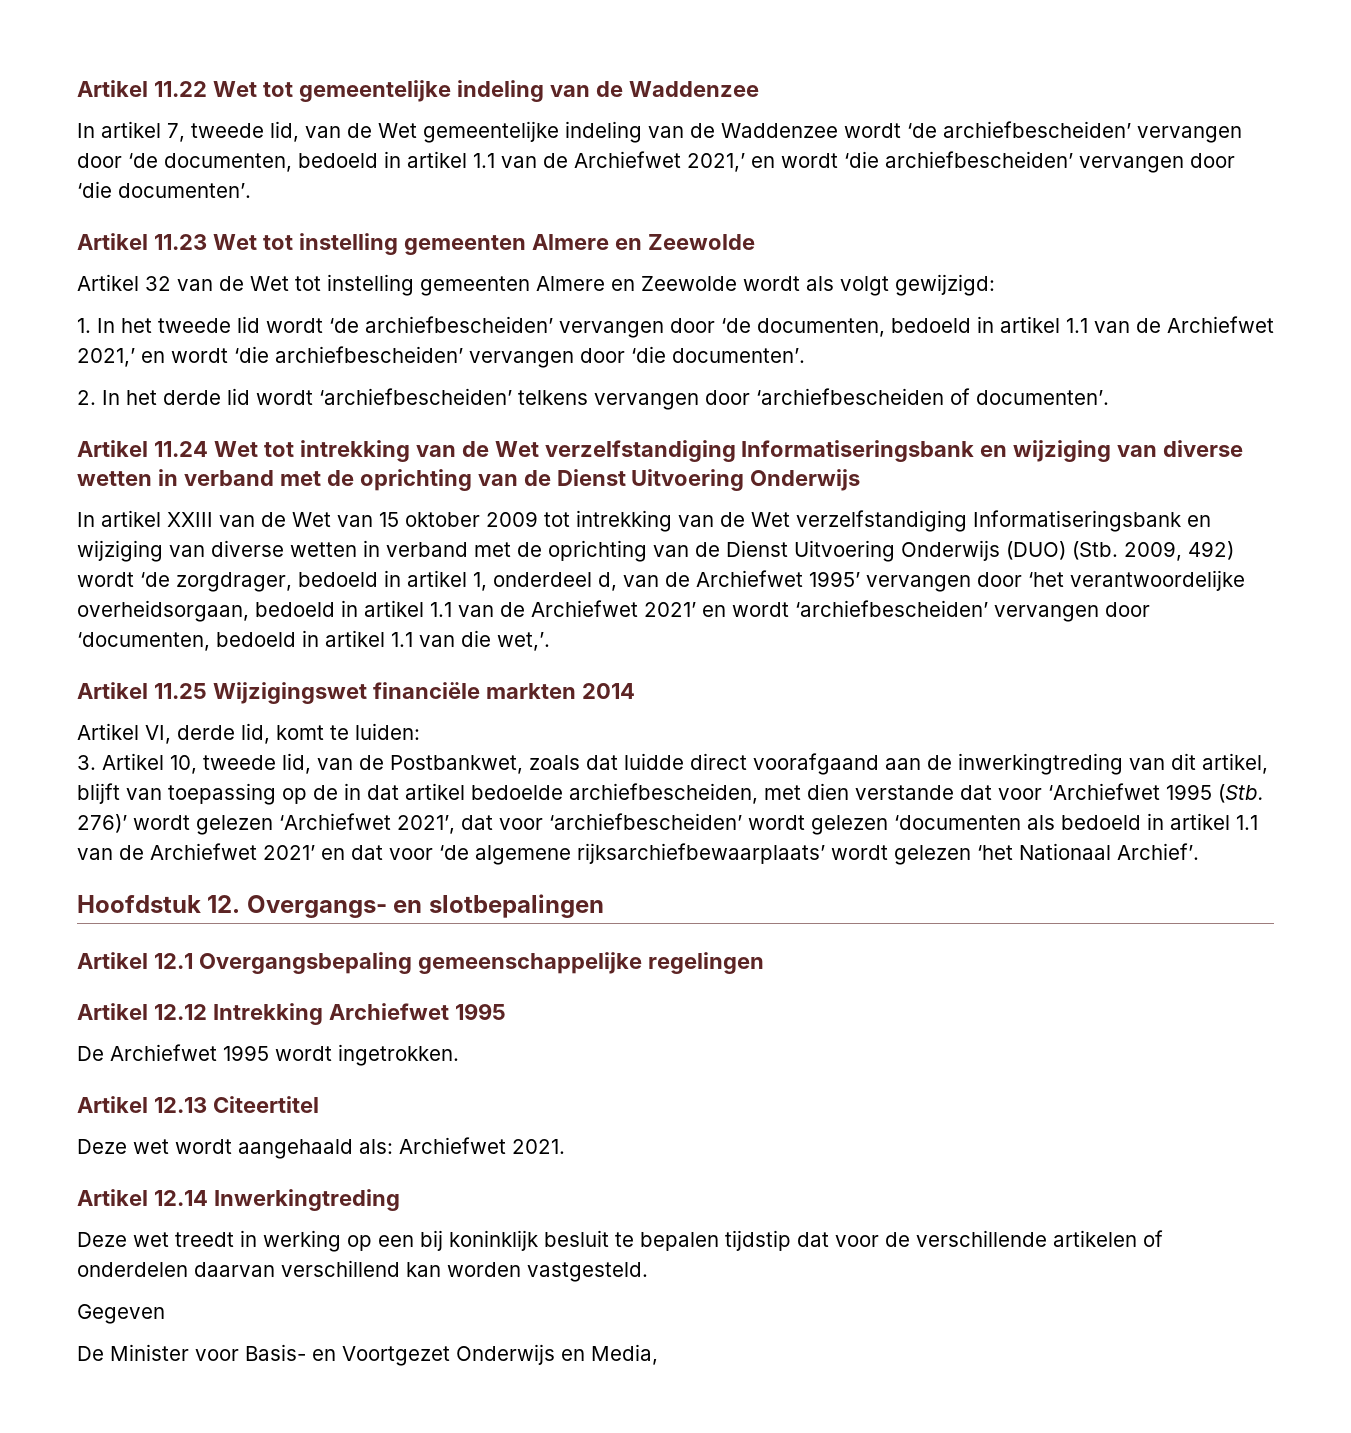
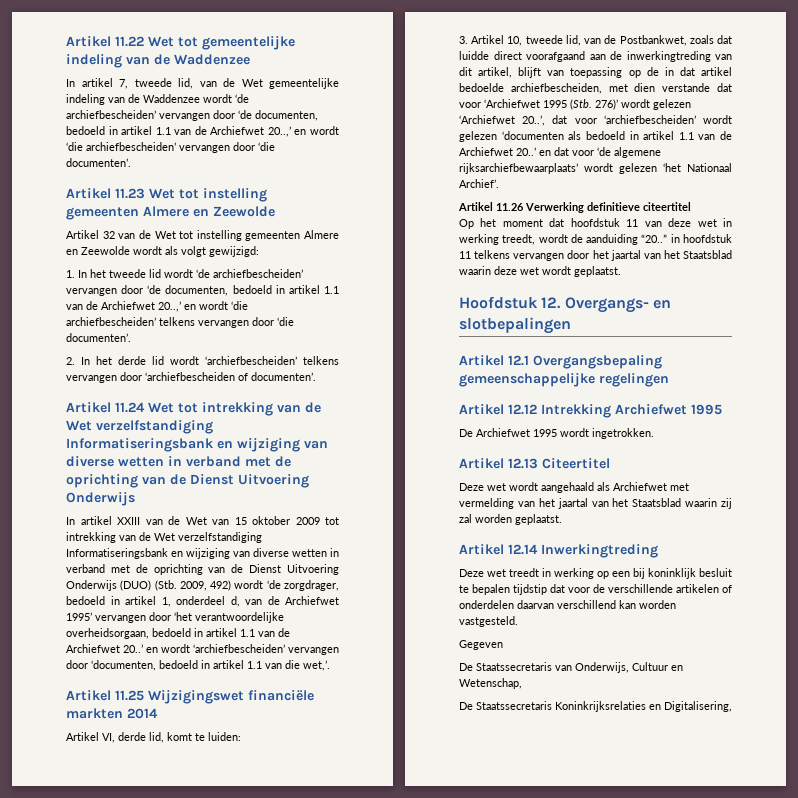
- In artikel 7, tweede lid, van de Wet gemeentelijke indeling van de Waddenzee wordt ‘de archiefbescheiden’ vervangen door ‘de documenten, bedoeld in artikel 1.1 van de Archiefwet 2021,’ en wordt ‘die archiefbescheiden’ vervangen door ‘die documenten’.
+ In artikel 7, tweede lid, van de Wet gemeentelijke indeling van de Waddenzee wordt ‘de archiefbescheiden’ vervangen door ‘de documenten, bedoeld in artikel 1.1 van de Archiefwet 20..,’ en wordt ‘die archiefbescheiden’ vervangen door ‘die documenten’.
- 1. In het tweede lid wordt ‘de archiefbescheiden’ vervangen door ‘de documenten, bedoeld in artikel 1.1 van de Archiefwet 2021,’ en wordt ‘die archiefbescheiden’ vervangen door ‘die documenten’.
+ 1. In het tweede lid wordt ‘de archiefbescheiden’ vervangen door ‘de documenten, bedoeld in artikel 1.1 van de Archiefwet 20..,’ en wordt ‘die archiefbescheiden’ telkens vervangen door ‘die documenten’.
- In artikel XXIII van de Wet van 15 oktober 2009 tot intrekking van de Wet verzelfstandiging Informatiseringsbank en wijziging van diverse wetten in verband met de oprichting van de Dienst Uitvoering Onderwijs (DUO) (Stb. 2009, 492) wordt ‘de zorgdrager, bedoeld in artikel 1, onderdeel d, van de Archiefwet 1995’ vervangen door ‘het verantwoordelijke overheidsorgaan, bedoeld in artikel 1.1 van de Archiefwet 2021’ en wordt ‘archiefbescheiden’ vervangen door ‘documenten, bedoeld in artikel 1.1 van die wet,’.
+ In artikel XXIII van de Wet van 15 oktober 2009 tot intrekking van de Wet verzelfstandiging Informatiseringsbank en wijziging van diverse wetten in verband met de oprichting van de Dienst Uitvoering Onderwijs (DUO) (Stb. 2009, 492) wordt ‘de zorgdrager, bedoeld in artikel 1, onderdeel d, van de Archiefwet 1995’ vervangen door ‘het verantwoordelijke overheidsorgaan, bedoeld in artikel 1.1 van de Archiefwet 20..’ en wordt ‘archiefbescheiden’ vervangen door ‘documenten, bedoeld in artikel 1.1 van die wet,’.
- 3. Artikel 10, tweede lid, van de Postbankwet, zoals dat luidde direct voorafgaand aan de inwerkingtreding van dit artikel, blijft van toepassing op de in dat artikel bedoelde archiefbescheiden, met dien verstande dat voor ‘Archiefwet 1995 (Stb. 276)’ wordt gelezen ‘Archiefwet 2021’, dat voor ‘archiefbescheiden’ wordt gelezen ‘documenten als bedoeld in artikel 1.1 van de Archiefwet 2021’ en dat voor ‘de algemene rijksarchiefbewaarplaats’ wordt gelezen ‘het Nationaal Archief’.
+ 3. Artikel 10, tweede lid, van de Postbankwet, zoals dat luidde direct voorafgaand aan de inwerkingtreding van dit artikel, blijft van toepassing op de in dat artikel bedoelde archiefbescheiden, met dien verstande dat voor ‘Archiefwet 1995 (Stb. 276)’ wordt gelezen ‘Archiefwet 20..’, dat voor ‘archiefbescheiden’ wordt gelezen ‘documenten als bedoeld in artikel 1.1 van de Archiefwet 20..’ en dat voor ‘de algemene rijksarchiefbewaarplaats’ wordt gelezen ‘het Nationaal Archief’.
+ Artikel 11.26 Verwerking definitieve citeertitel
+ Op het moment dat hoofdstuk 11 van deze wet in werking treedt, wordt de aanduiding “20..” in hoofdstuk 11 telkens vervangen door het jaartal van het Staatsblad waarin deze wet wordt geplaatst.
- Deze wet wordt aangehaald als: Archiefwet 2021.
+ Deze wet wordt aangehaald als Archiefwet met vermelding van het jaartal van het Staatsblad waarin zij zal worden geplaatst.
- De Minister voor Basis- en Voortgezet Onderwijs en Media,
+ De Staatssecretaris van Onderwijs, Cultuur en Wetenschap,
+ De Staatssecretaris Koninkrijksrelaties en Digitalisering,

